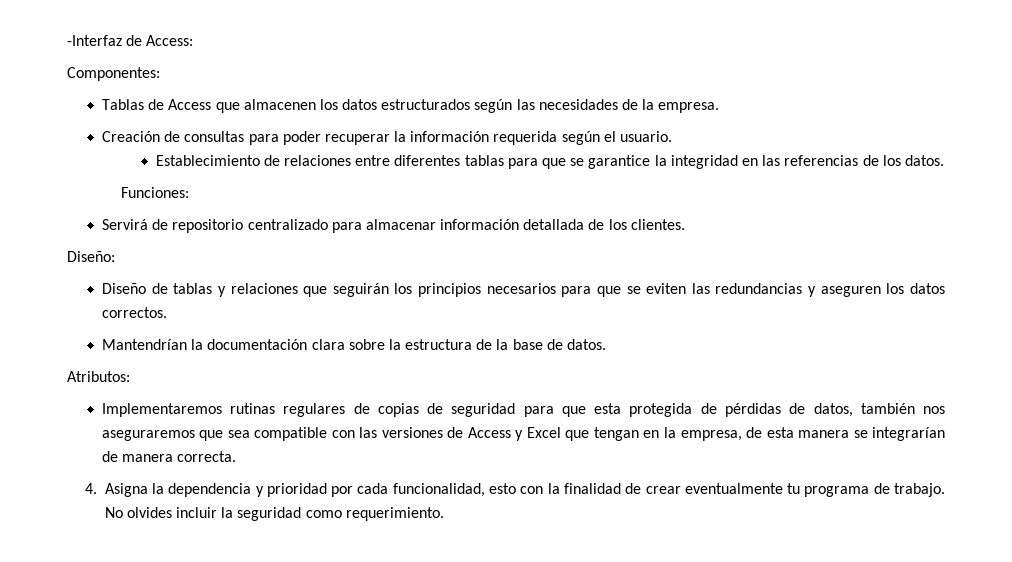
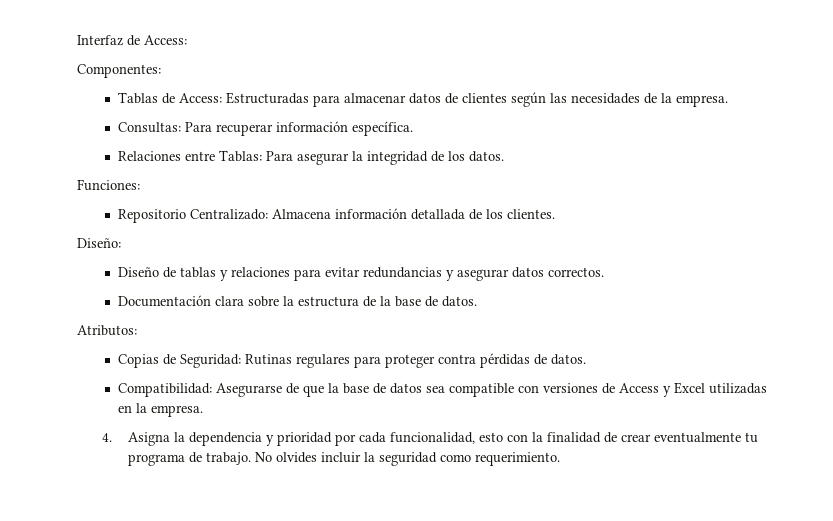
- -Interfaz de Access:
+ Interfaz de Access:
- Tablas de Access que almacenen los datos estructurados según las necesidades de la empresa.
+ Tablas de Access: Estructuradas para almacenar datos de clientes según las necesidades de la empresa.
- Creación de consultas para poder recuperar la información requerida según el usuario.
- Establecimiento de relaciones entre diferentes tablas para que se garantice la integridad en las referencias de los datos.
+ Consultas: Para recuperar información específica.
+ Relaciones entre Tablas: Para asegurar la integridad de los datos.
  Funciones:
- Servirá de repositorio centralizado para almacenar información detallada de los clientes.
+ Repositorio Centralizado: Almacena información detallada de los clientes.
- Diseño de tablas y relaciones que seguirán los principios necesarios para que se eviten las redundancias y aseguren los datos correctos.
+ Diseño de tablas y relaciones para evitar redundancias y asegurar datos correctos.
- Mantendrían la documentación clara sobre la estructura de la base de datos.
+ Documentación clara sobre la estructura de la base de datos.
- Implementaremos rutinas regulares de copias de seguridad para que esta protegida de pérdidas de datos, también nos aseguraremos que sea compatible con las versiones de Access y Excel que tengan en la empresa, de esta manera se integrarían de manera correcta.
+ Copias de Seguridad: Rutinas regulares para proteger contra pérdidas de datos.
+ Compatibilidad: Asegurarse de que la base de datos sea compatible con versiones de Access y Excel utilizadas en la empresa.

